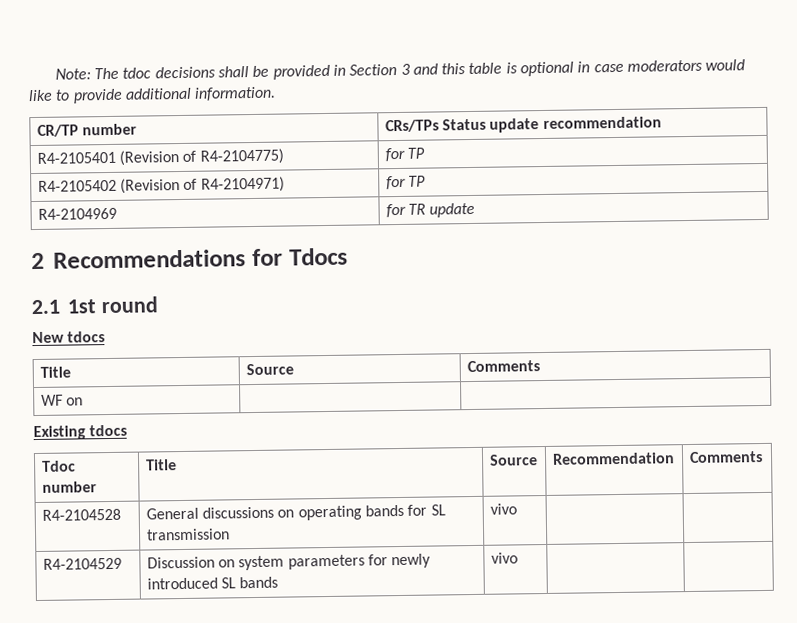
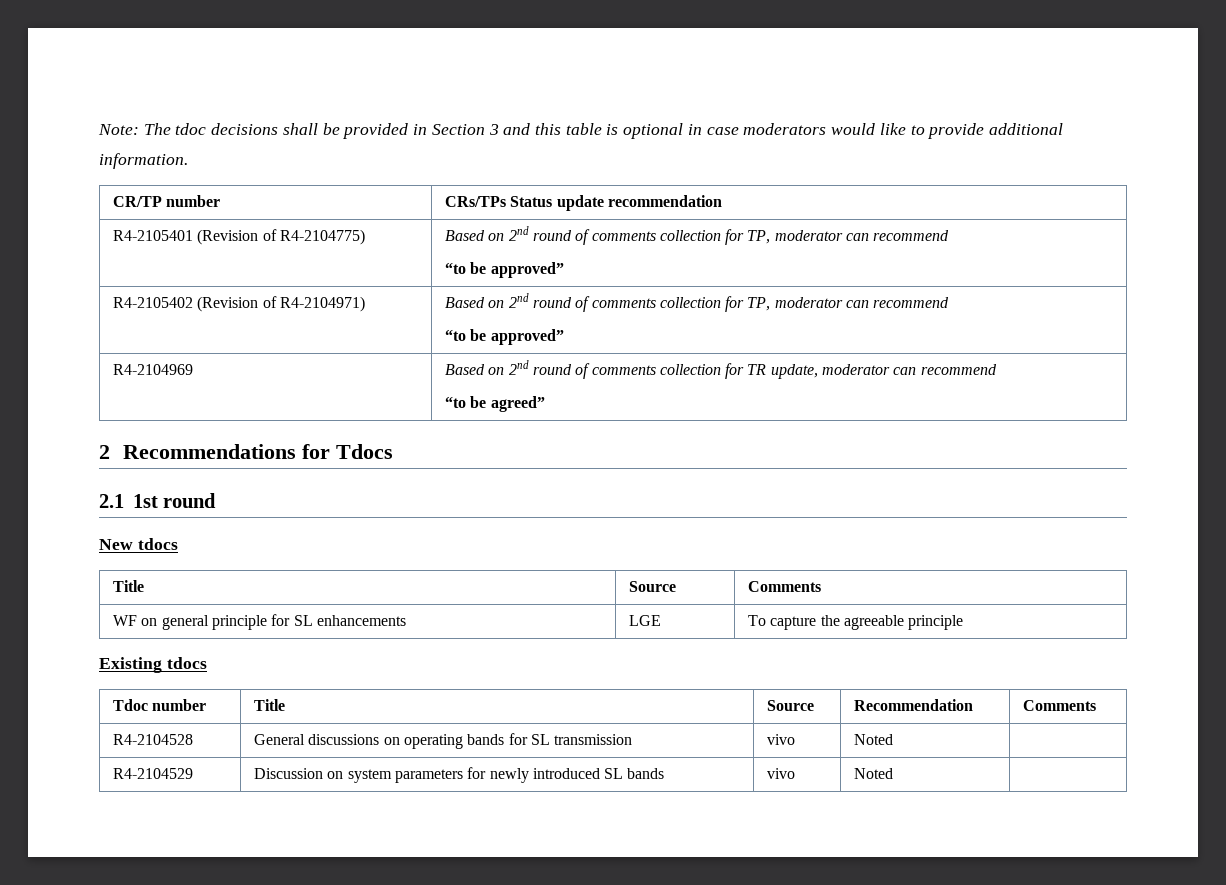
- R4-2105401 (Revision of R4-2104775) | for TP
- R4-2105402 (Revision of R4-2104971) | for TP
- R4-2104969 | for TR update
+ R4-2105401 (Revision of R4-2104775) | Based on 2nd round of comments collection for TP, moderator can recommend
+ “to be approved”
+ R4-2105402 (Revision of R4-2104971) | Based on 2nd round of comments collection for TP, moderator can recommend
+ “to be approved”
+ R4-2104969 | Based on 2nd round of comments collection for TR update, moderator can recommend
+ “to be agreed”
- WF on | |
+ WF on general principle for SL enhancements | LGE | To capture the agreeable principle
- R4-2104528 | General discussions on operating bands for SL transmission | vivo | |
+ R4-2104528 | General discussions on operating bands for SL transmission | vivo | Noted |
- R4-2104529 | Discussion on system parameters for newly introduced SL bands | vivo | |
+ R4-2104529 | Discussion on system parameters for newly introduced SL bands | vivo | Noted |

